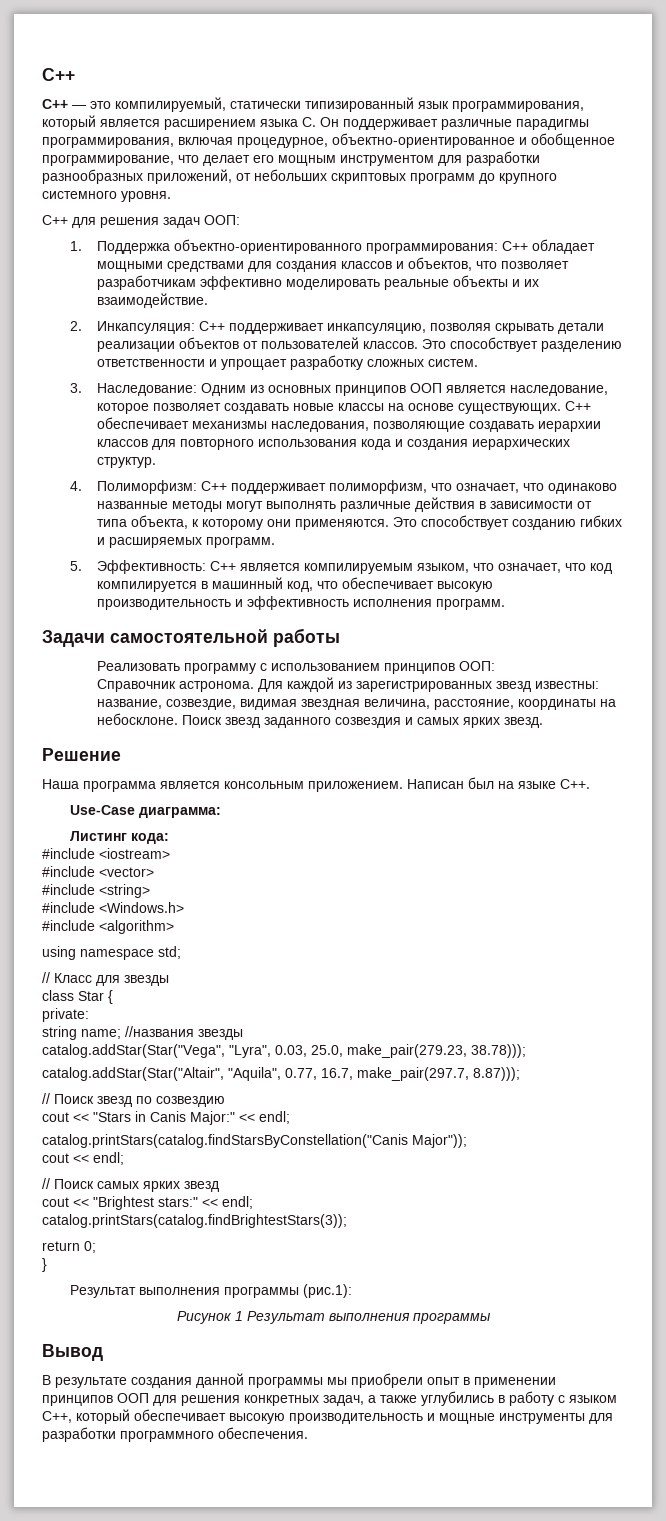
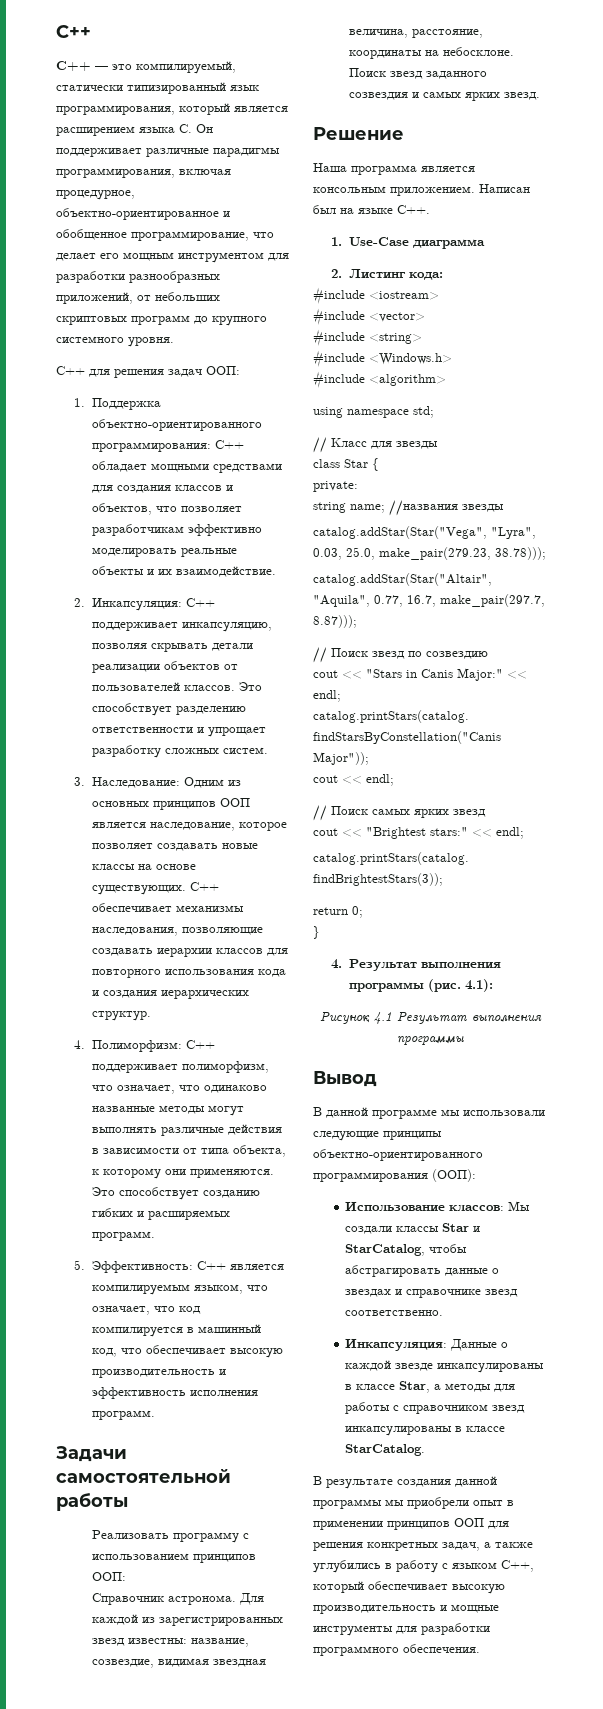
- Use-Case диаграмма:
- Листинг кода:
+ 1. Use-Case диаграмма
+ 2. Листинг кода:
- Результат выполнения программы (рис.1):
+ 4. Результат выполнения программы (рис. 4.1):
- Рисунок 1 Результат выполнения программы
+ Рисунок 4.1 Результат выполнения программы
+ В данной программе мы использовали следующие принципы объектно-ориентированного программирования (ООП):
+ Использование классов: Мы создали классы Star и StarCatalog, чтобы абстрагировать данные о звездах и справочнике звезд соответственно.
+ Инкапсуляция: Данные о каждой звезде инкапсулированы в классе Star, а методы для работы с справочником звезд инкапсулированы в классе StarCatalog.

